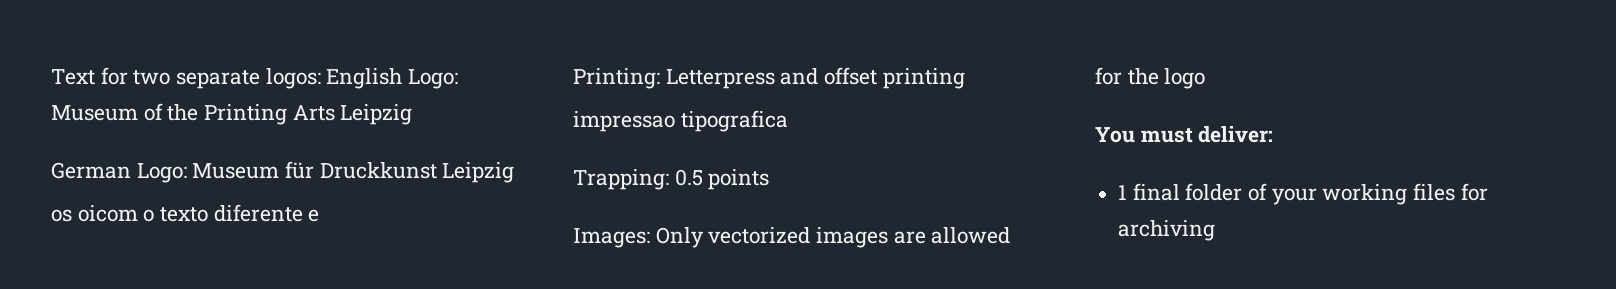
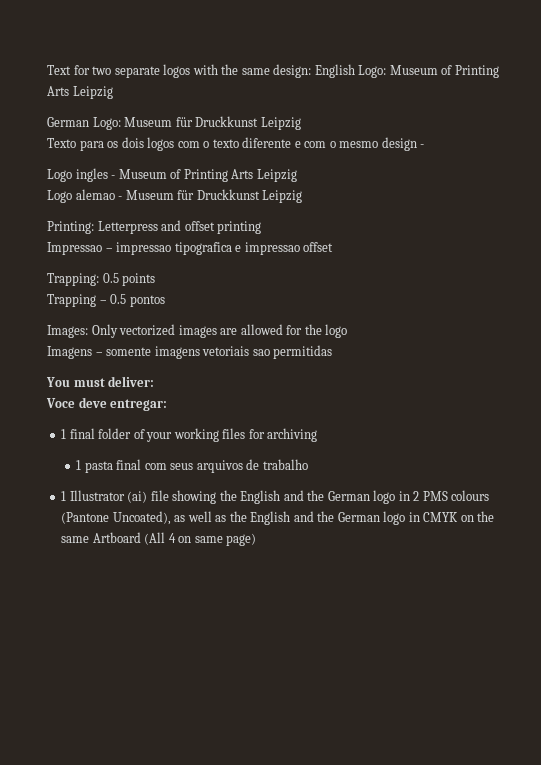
- Text for two separate logos: English Logo: Museum of the Printing Arts Leipzig
+ Text for two separate logos with the same design: English Logo: Museum of Printing Arts Leipzig
- os oicom o texto diferente e
+ Texto para os dois logos com o texto diferente e com o mesmo design -
+ Logo ingles - Museum of Printing Arts Leipzig
+ Logo alemao - Museum für Druckkunst Leipzig
- impressao tipografica
+ Impressao – impressao tipografica e impressao offset
+ Trapping – 0.5 pontos
+ Imagens – somente imagens vetoriais sao permitidas
+ Voce deve entregar:
+ 1 pasta final com seus arquivos de trabalho
+ 1 Illustrator (ai) file showing the English and the German logo in 2 PMS colours (Pantone Uncoated), as well as the English and the German logo in CMYK on the same Artboard (All 4 on same page)

